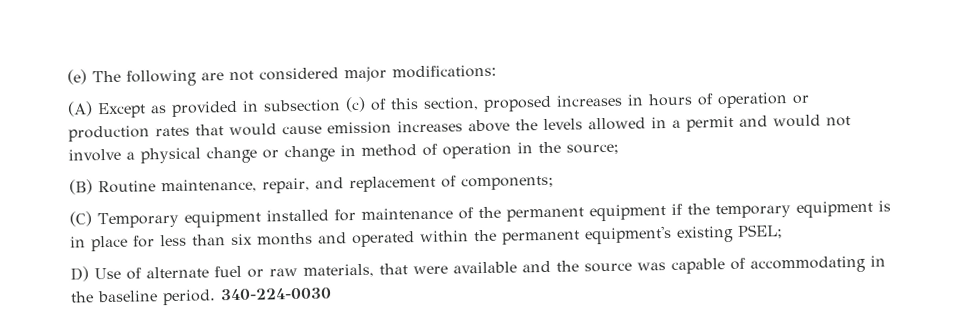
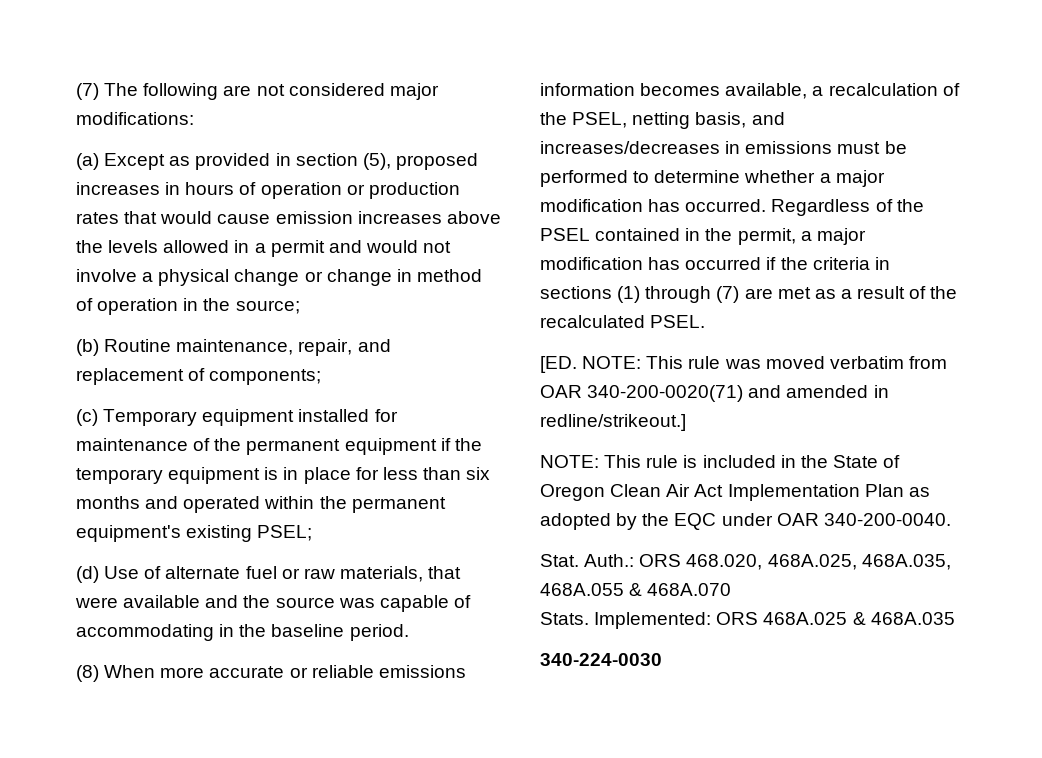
- (e) The following are not considered major modifications:
+ (7) The following are not considered major modifications:
- (A) Except as provided in subsection (c) of this section, proposed increases in hours of operation or production rates that would cause emission increases above the levels allowed in a permit and would not involve a physical change or change in method of operation in the source;
+ (a) Except as provided in section (5), proposed increases in hours of operation or production rates that would cause emission increases above the levels allowed in a permit and would not involve a physical change or change in method of operation in the source;
- (B) Routine maintenance, repair, and replacement of components;
+ (b) Routine maintenance, repair, and replacement of components;
- (C) Temporary equipment installed for maintenance of the permanent equipment if the temporary equipment is in place for less than six months and operated within the permanent equipment's existing PSEL;
+ (c) Temporary equipment installed for maintenance of the permanent equipment if the temporary equipment is in place for less than six months and operated within the permanent equipment's existing PSEL;
- D) Use of alternate fuel or raw materials, that were available and the source was capable of accommodating in the baseline period. 340-224-0030
+ (d) Use of alternate fuel or raw materials, that were available and the source was capable of accommodating in the baseline period.
+ (8) When more accurate or reliable emissions information becomes available, a recalculation of the PSEL, netting basis, and increases/decreases in emissions must be performed to determine whether a major modification has occurred. Regardless of the PSEL contained in the permit, a major modification has occurred if the criteria in sections (1) through (7) are met as a result of the recalculated PSEL.
+ [ED. NOTE: This rule was moved verbatim from OAR 340-200-0020(71) and amended in redline/strikeout.]
+ NOTE: This rule is included in the State of Oregon Clean Air Act Implementation Plan as adopted by the EQC under OAR 340-200-0040.
+ Stat. Auth.: ORS 468.020, 468A.025, 468A.035, 468A.055 & 468A.070
+ Stats. Implemented: ORS 468A.025 & 468A.035
+ 340-224-0030

